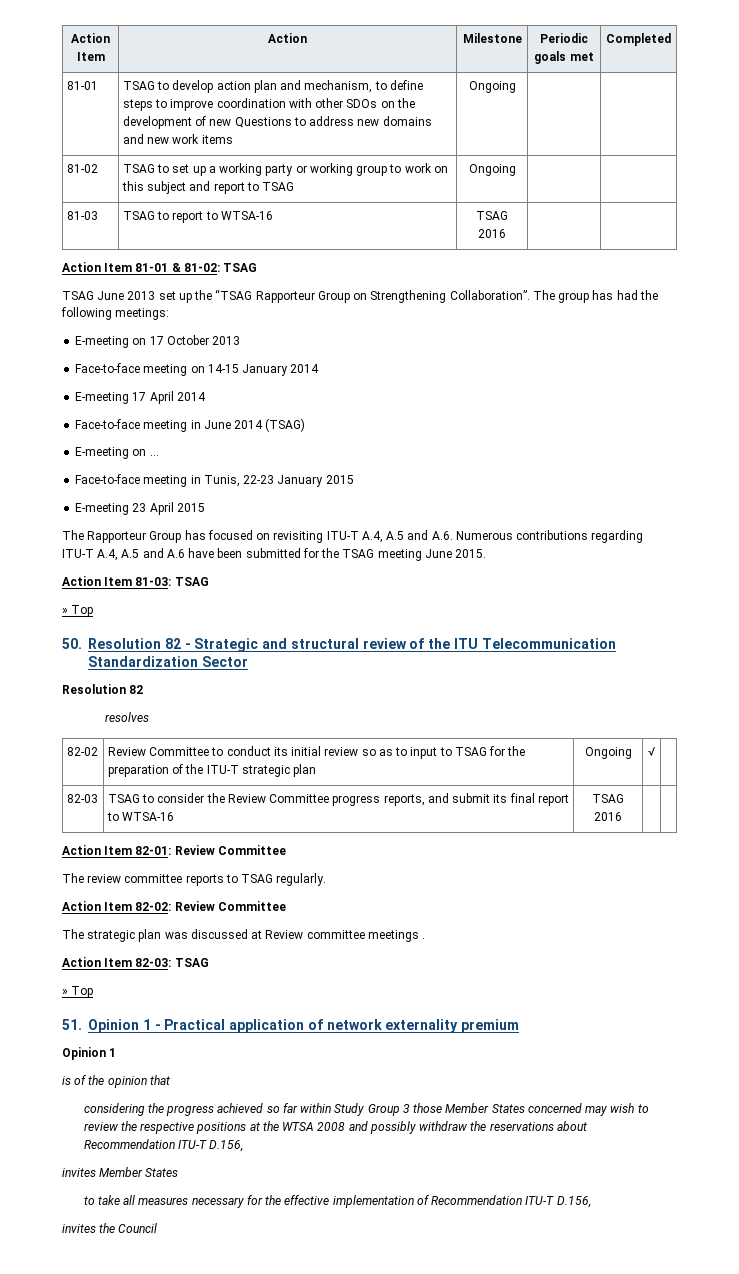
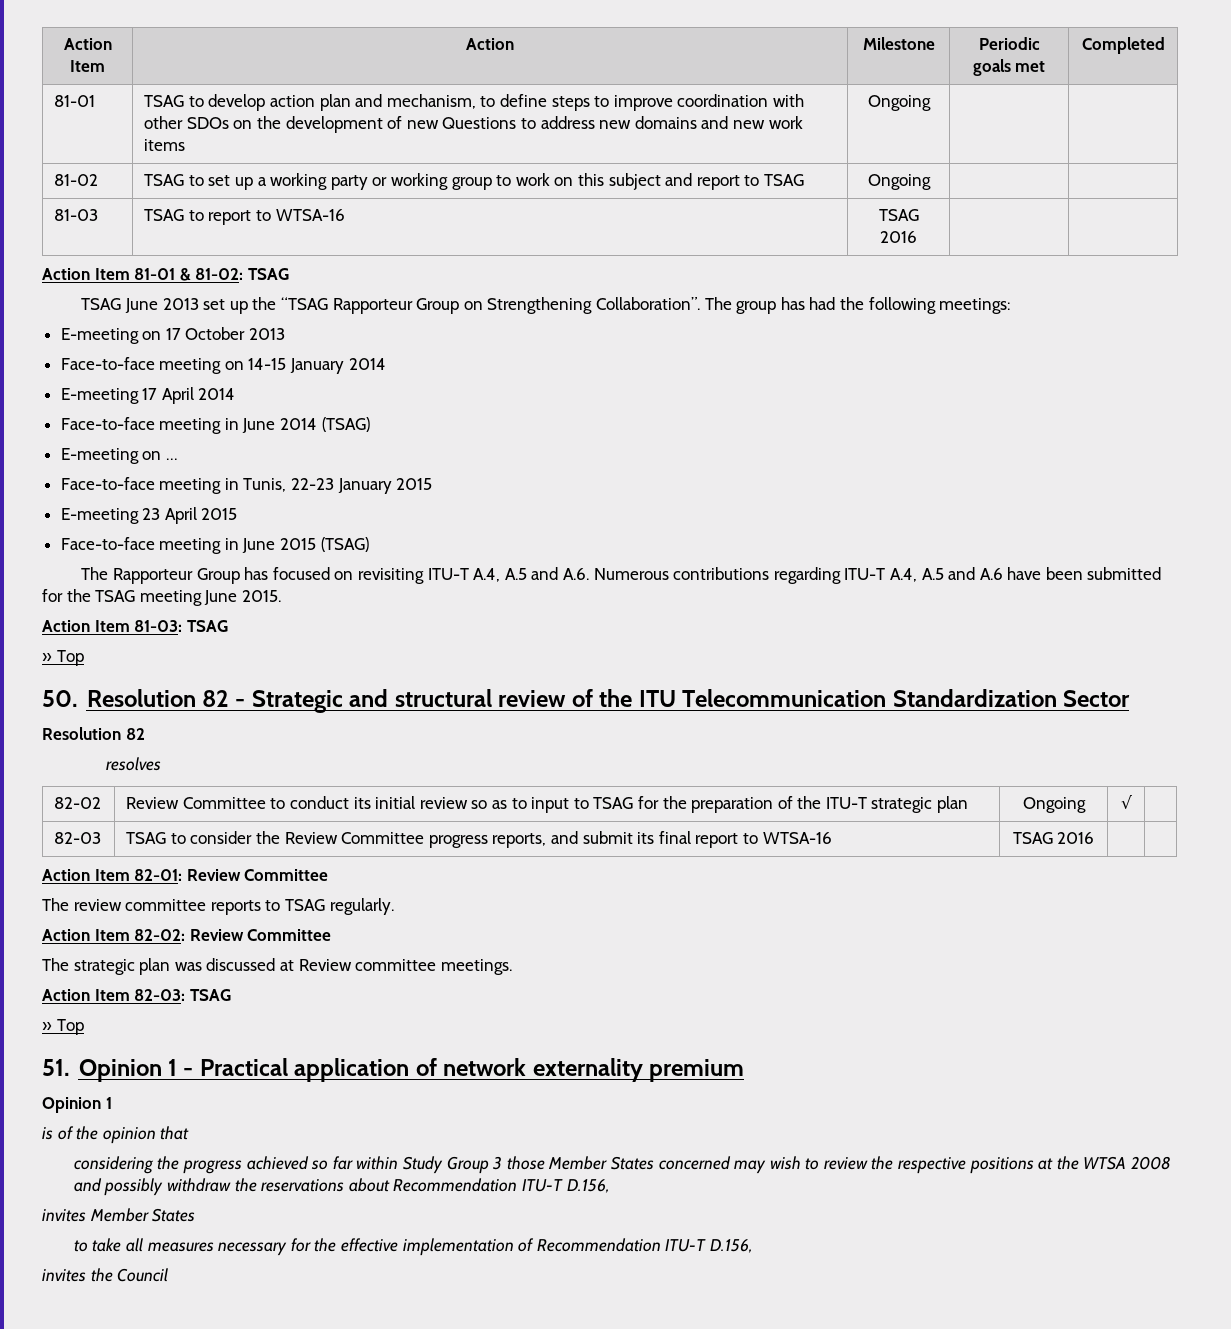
+ Face-to-face meeting in June 2015 (TSAG)
- The strategic plan was discussed at Review committee meetings .
+ The strategic plan was discussed at Review committee meetings.

